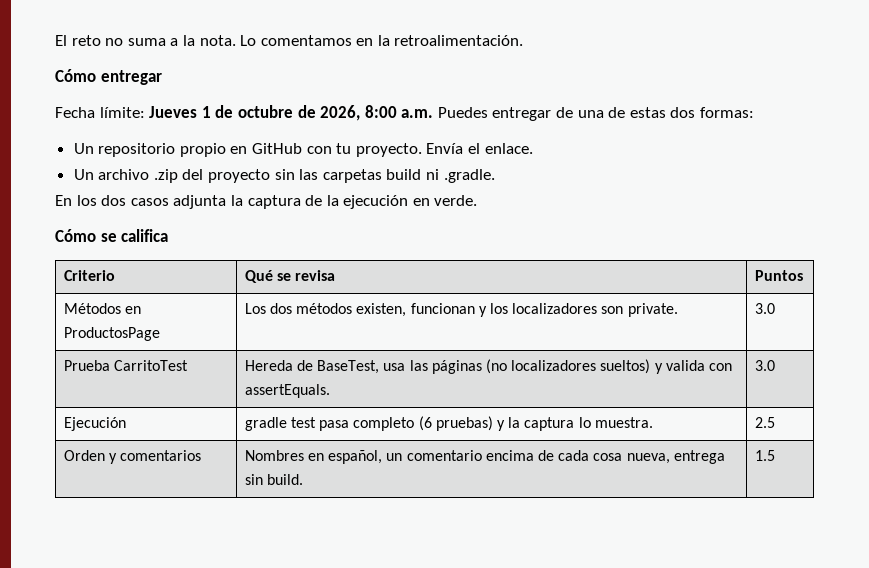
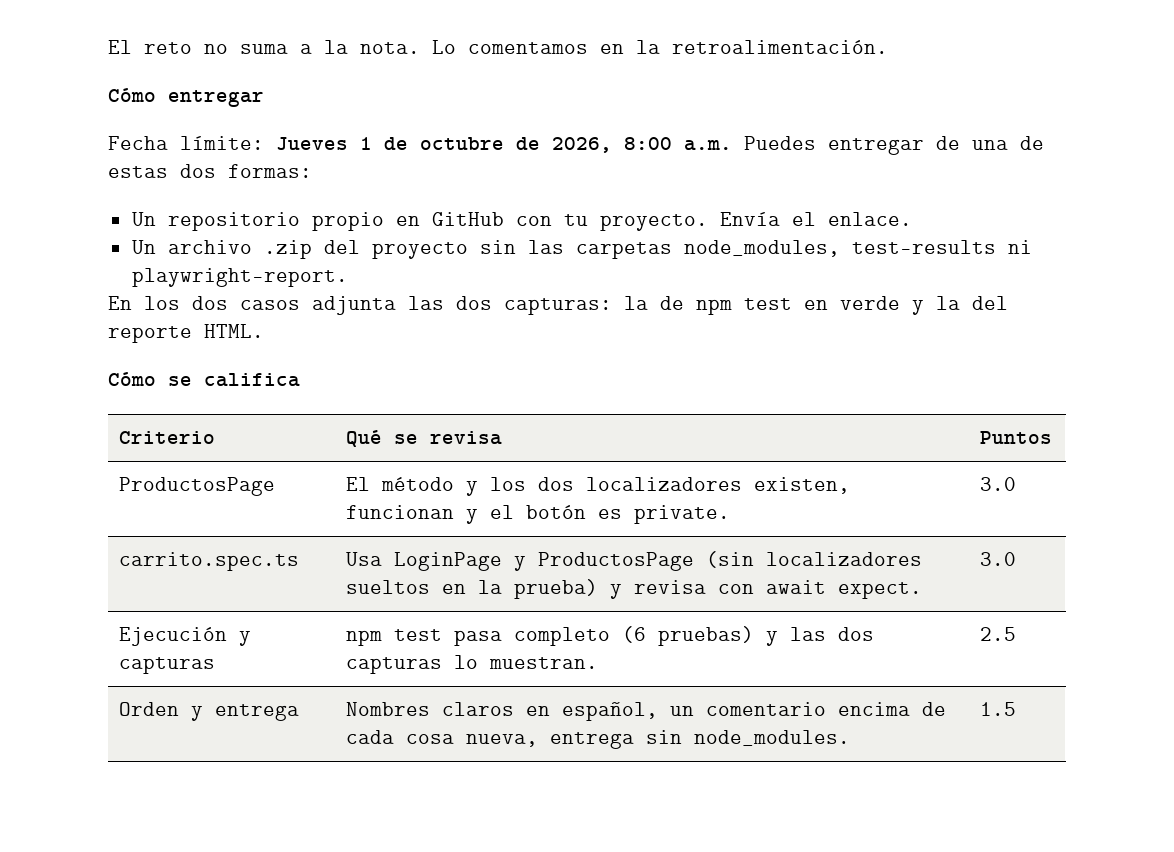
- Un archivo .zip del proyecto sin las carpetas build ni .gradle.
+ Un archivo .zip del proyecto sin las carpetas node_modules, test-results ni playwright-report.
- En los dos casos adjunta la captura de la ejecución en verde.
+ En los dos casos adjunta las dos capturas: la de npm test en verde y la del reporte HTML.
- Métodos en ProductosPage | Los dos métodos existen, funcionan y los localizadores son private. | 3.0
- Prueba CarritoTest | Hereda de BaseTest, usa las páginas (no localizadores sueltos) y valida con assertEquals. | 3.0
+ ProductosPage | El método y los dos localizadores existen, funcionan y el botón es private. | 3.0
+ carrito.spec.ts | Usa LoginPage y ProductosPage (sin localizadores sueltos en la prueba) y revisa con await expect. | 3.0
- Ejecución | gradle test pasa completo (6 pruebas) y la captura lo muestra. | 2.5
+ Ejecución y capturas | npm test pasa completo (6 pruebas) y las dos capturas lo muestran. | 2.5
- Orden y comentarios | Nombres en español, un comentario encima de cada cosa nueva, entrega sin build. | 1.5
+ Orden y entrega | Nombres claros en español, un comentario encima de cada cosa nueva, entrega sin node_modules. | 1.5

